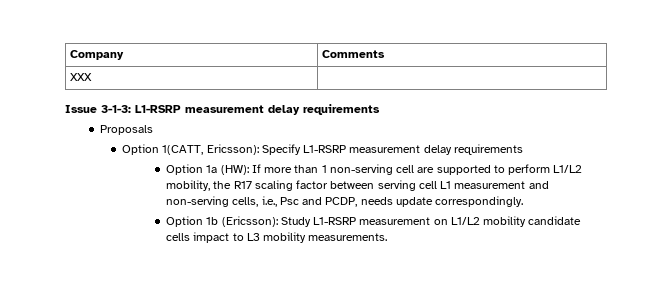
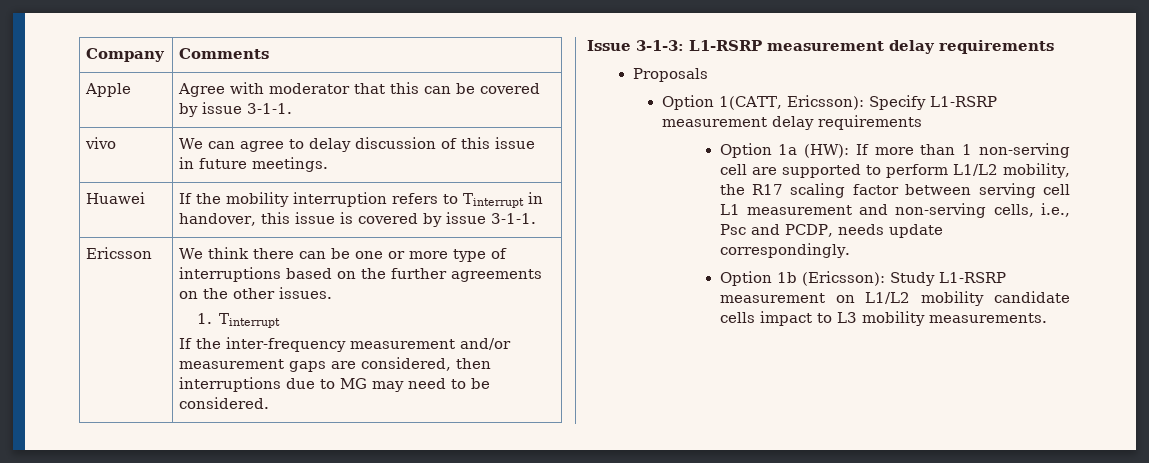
- XXX |
+ Apple | Agree with moderator that this can be covered by issue 3-1-1.
+ vivo | We can agree to delay discussion of this issue in future meetings.
+ Huawei | If the mobility interruption refers to Tinterrupt in handover, this issue is covered by issue 3-1-1.
+ Ericsson | We think there can be one or more type of interruptions based on the further agreements on the other issues.
+ 1. Tinterrupt
+ If the inter-frequency measurement and/or measurement gaps are considered, then interruptions due to MG may need to be considered.

